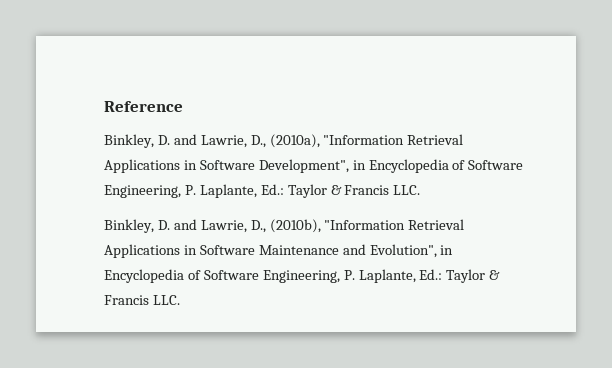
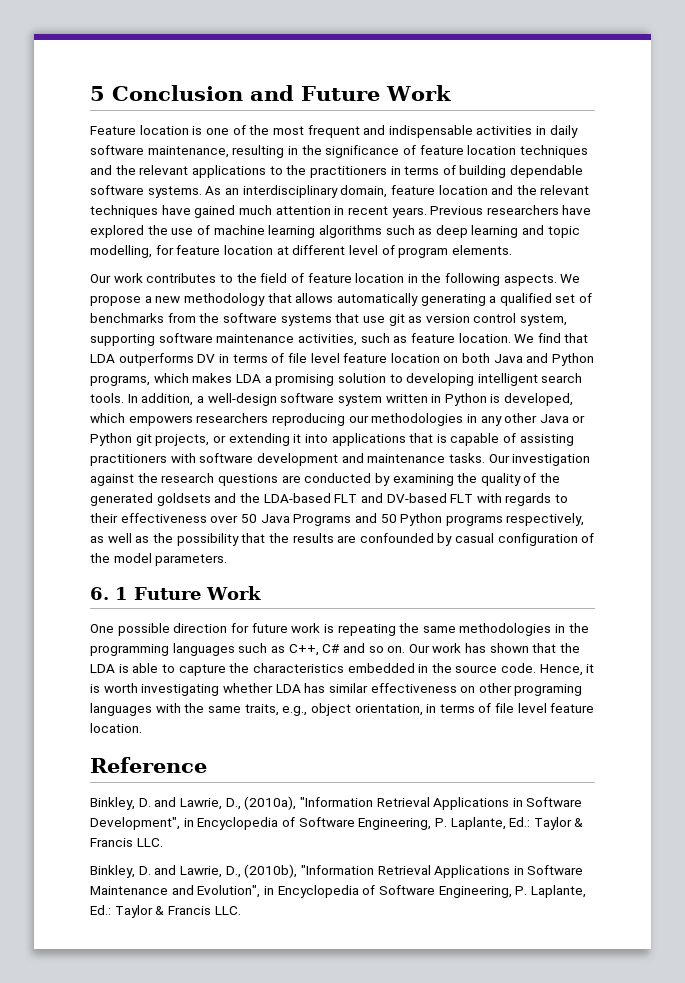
+ 5 Conclusion and Future Work
+ Feature location is one of the most frequent and indispensable activities in daily software maintenance, resulting in the significance of feature location techniques and the relevant applications to the practitioners in terms of building dependable software systems. As an interdisciplinary domain, feature location and the relevant techniques have gained much attention in recent years. Previous researchers have explored the use of machine learning algorithms such as deep learning and topic modelling, for feature location at different level of program elements.
+ Our work contributes to the field of feature location in the following aspects. We propose a new methodology that allows automatically generating a qualified set of benchmarks from the software systems that use git as version control system, supporting software maintenance activities, such as feature location. We find that LDA outperforms DV in terms of file level feature location on both Java and Python programs, which makes LDA a promising solution to developing intelligent search tools. In addition, a well-design software system written in Python is developed, which empowers researchers reproducing our methodologies in any other Java or Python git projects, or extending it into applications that is capable of assisting practitioners with software development and maintenance tasks. Our investigation against the research questions are conducted by examining the quality of the generated goldsets and the LDA-based FLT and DV-based FLT with regards to their effectiveness over 50 Java Programs and 50 Python programs respectively, as well as the possibility that the results are confounded by casual configuration of the model parameters.
+ 6. 1 Future Work
+ One possible direction for future work is repeating the same methodologies in the programming languages such as C++, C# and so on. Our work has shown that the LDA is able to capture the characteristics embedded in the source code. Hence, it is worth investigating whether LDA has similar effectiveness on other programing languages with the same traits, e.g., object orientation, in terms of file level feature location.

